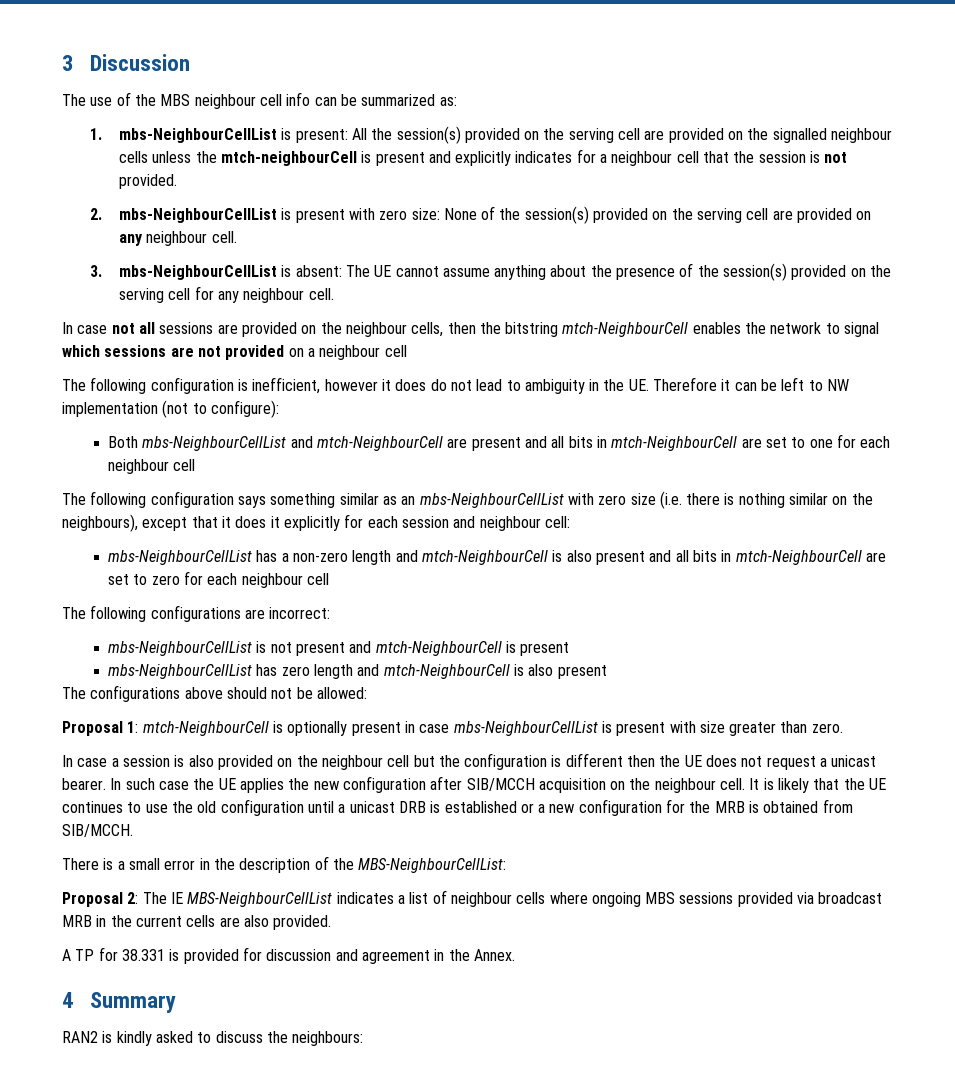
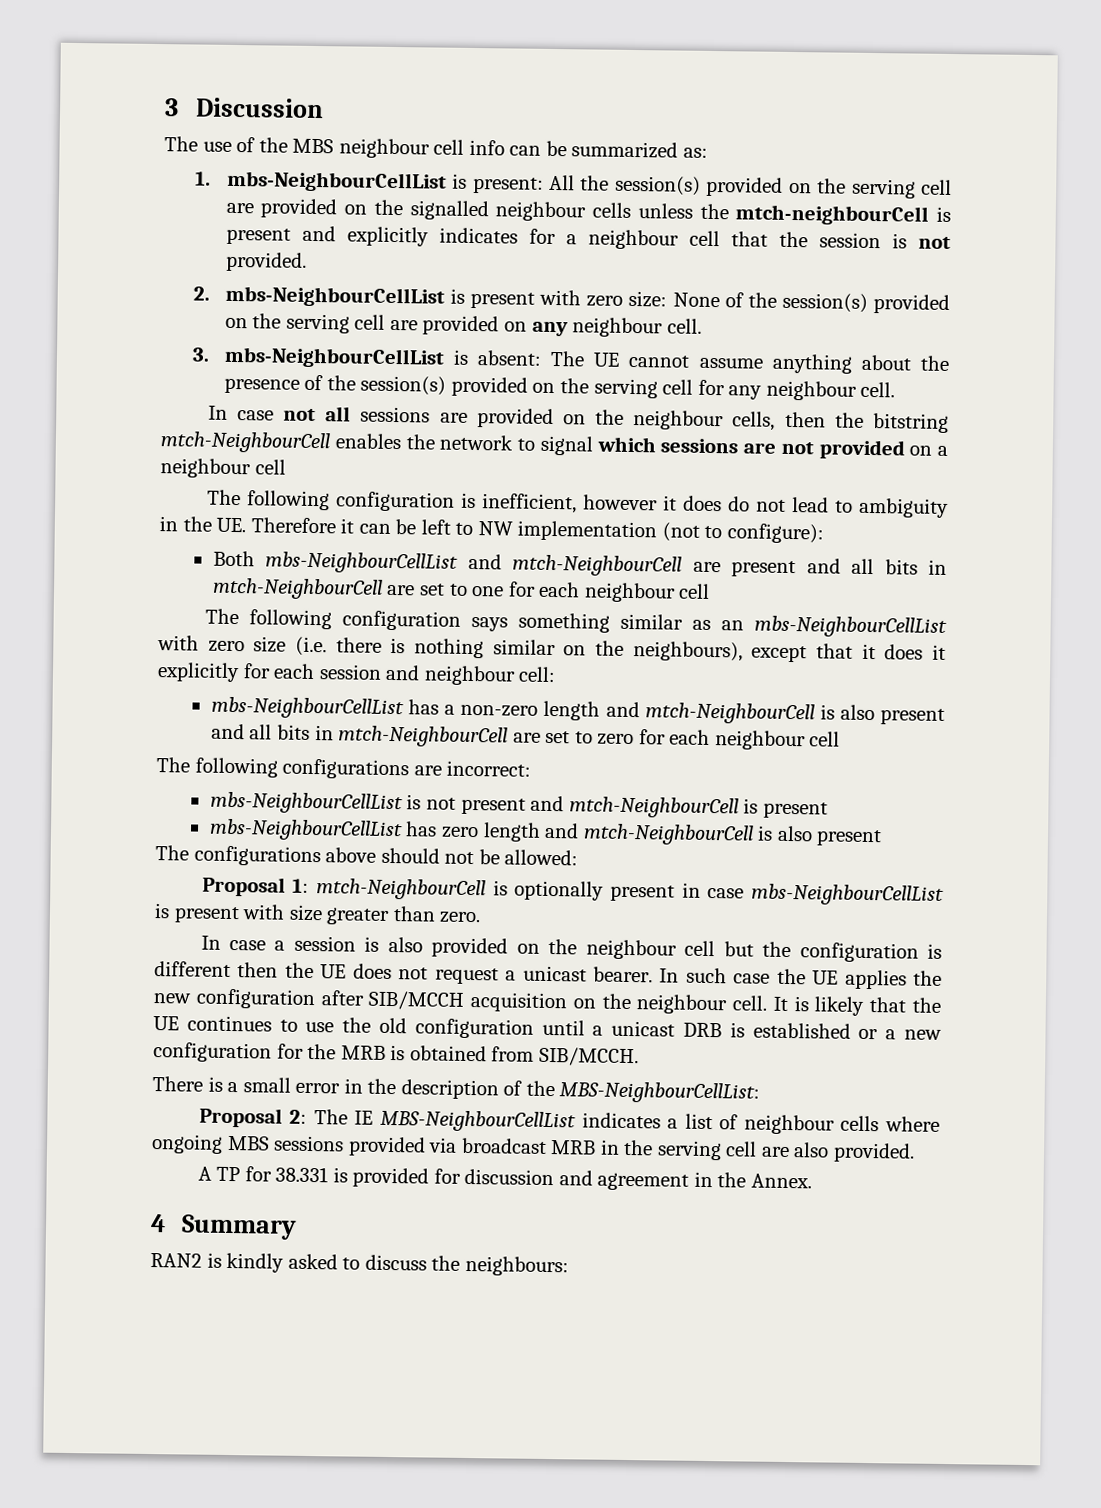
- Proposal 2: The IE MBS-NeighbourCellList indicates a list of neighbour cells where ongoing MBS sessions provided via broadcast MRB in the current cells are also provided.
+ Proposal 2: The IE MBS-NeighbourCellList indicates a list of neighbour cells where ongoing MBS sessions provided via broadcast MRB in the serving cell are also provided.

